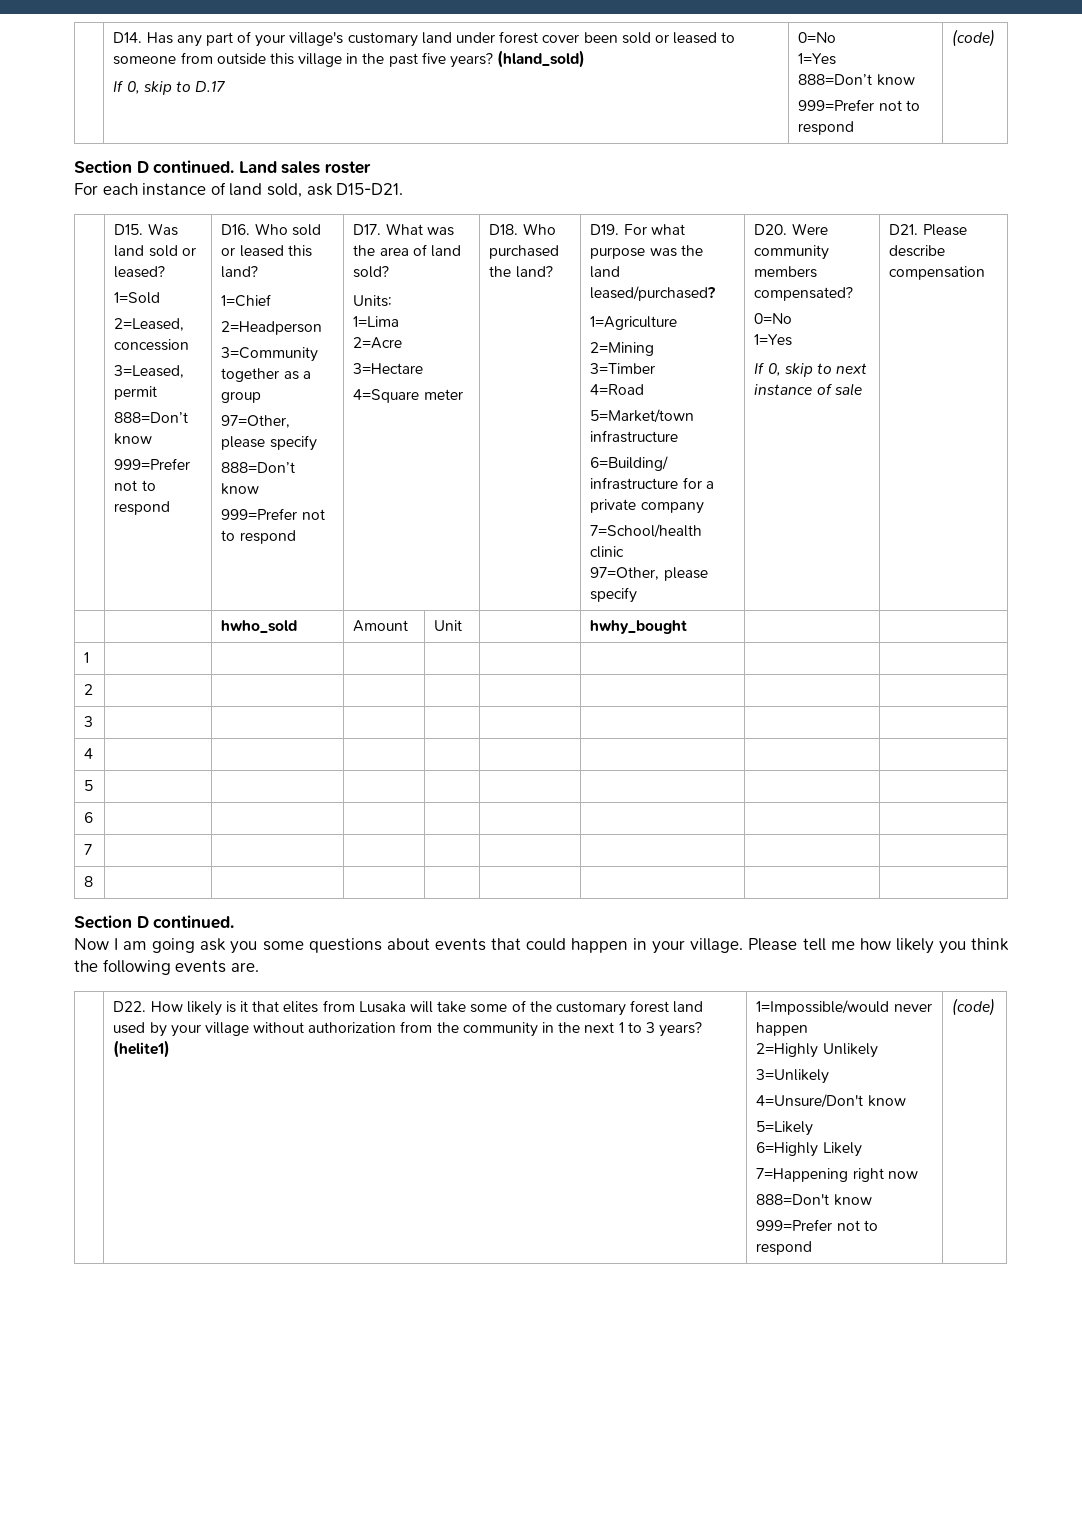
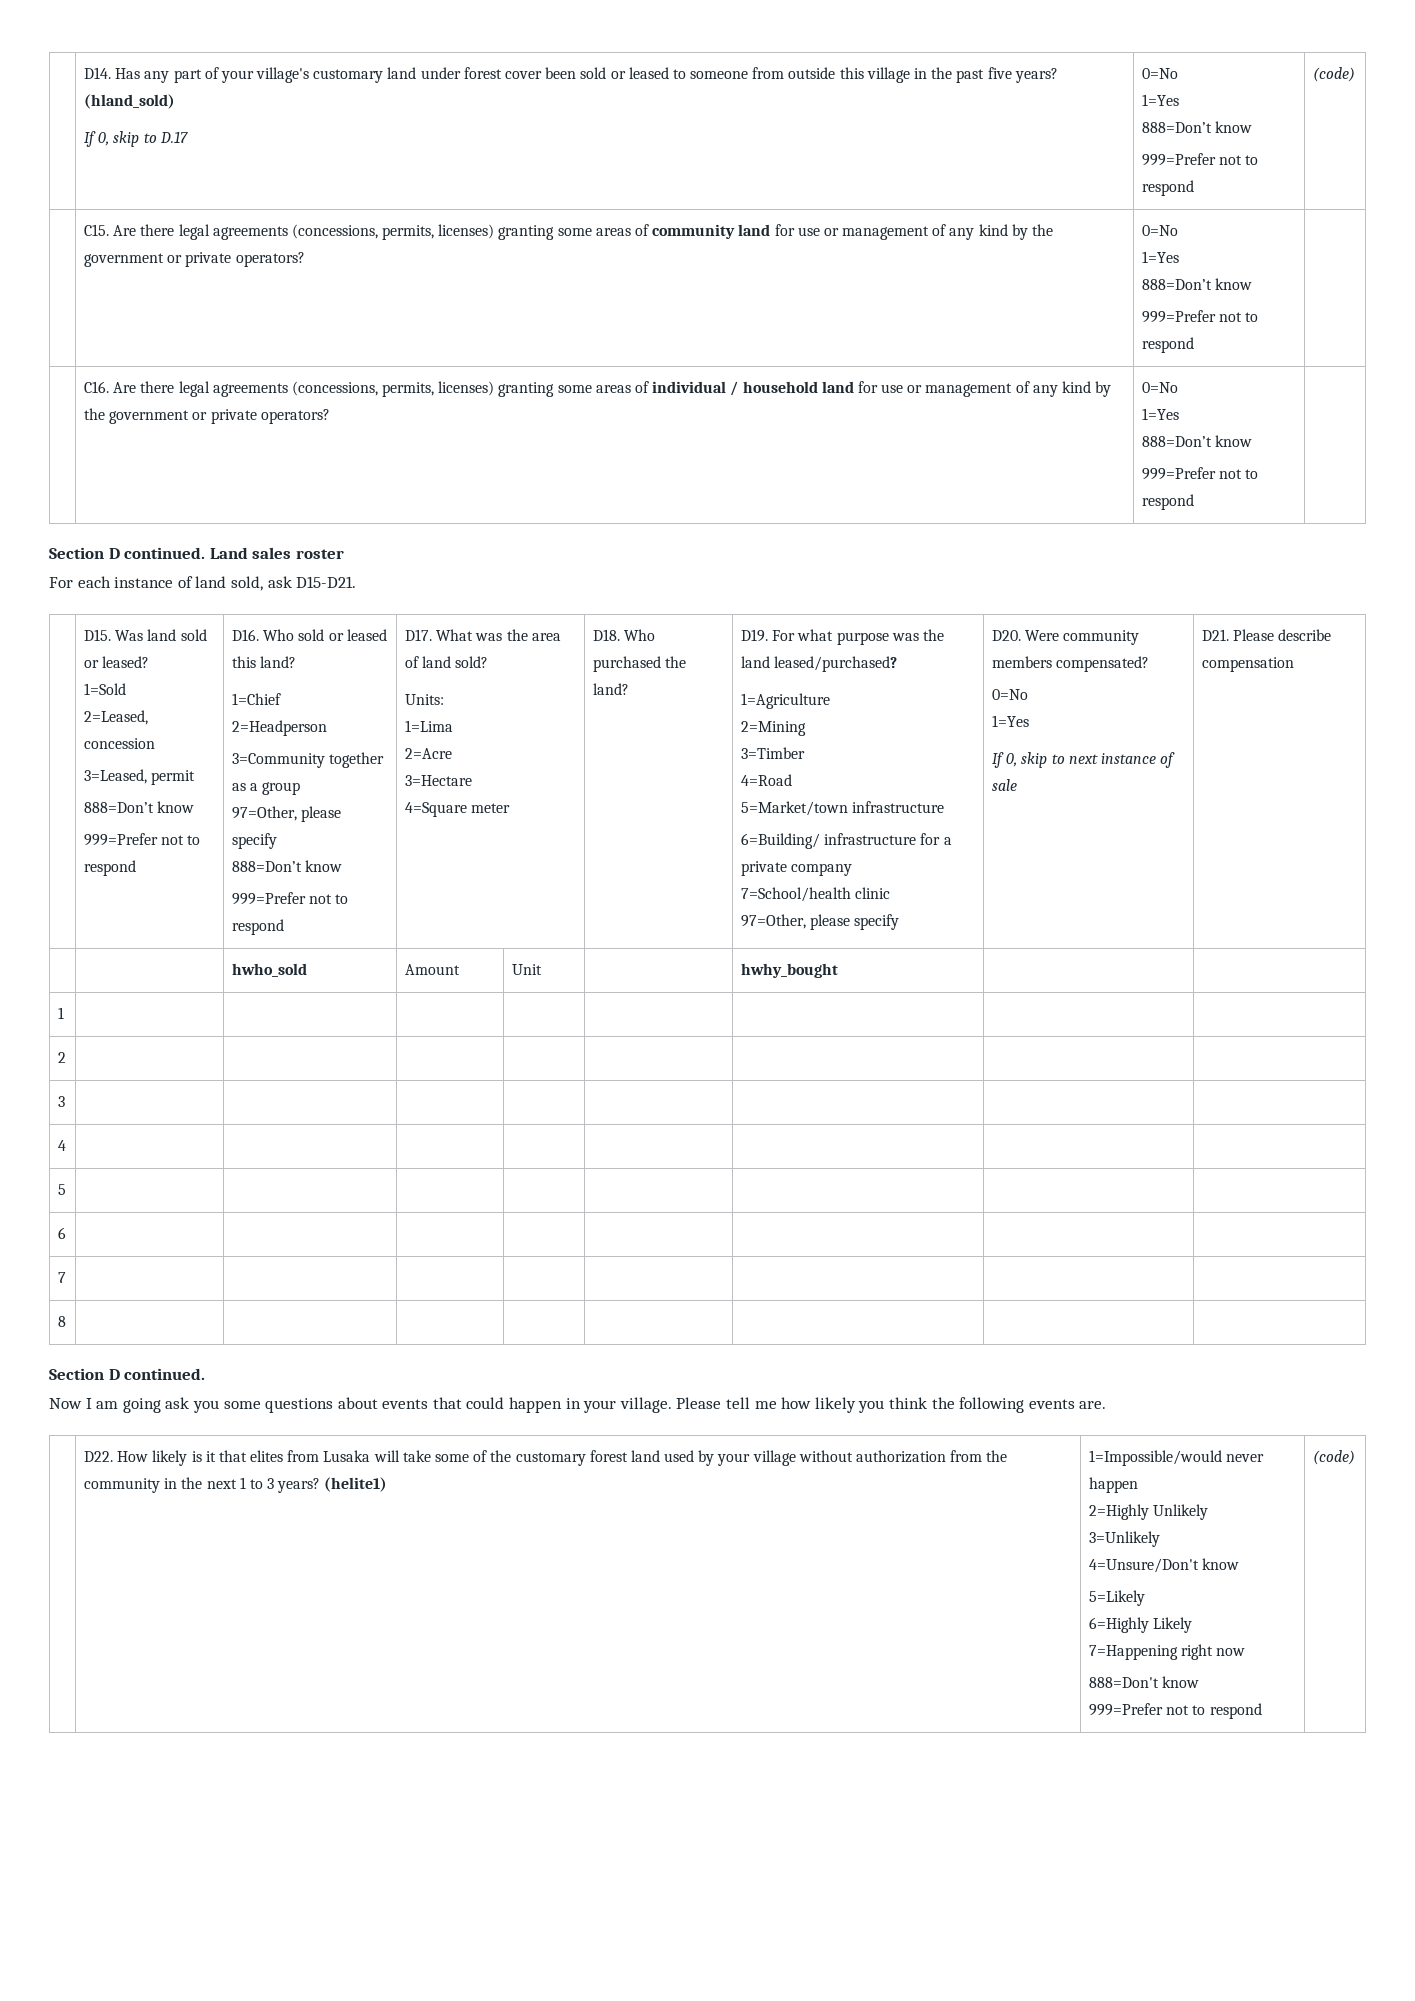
+ | C15. Are there legal agreements (concessions, permits, licenses) granting some areas of community land for use or management of any kind by the government or private operators? | 0=No
+ 1=Yes
+ 888=Don’t know
+ 999=Prefer not to respond |
+ | C16. Are there legal agreements (concessions, permits, licenses) granting some areas of individual / household land for use or management of any kind by the government or private operators? | 0=No
+ 1=Yes
+ 888=Don’t know
+ 999=Prefer not to respond |

